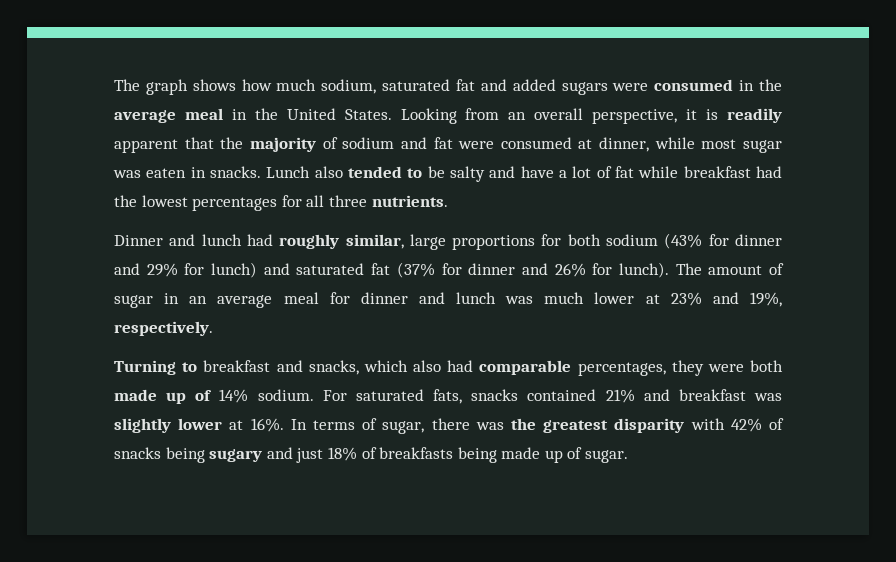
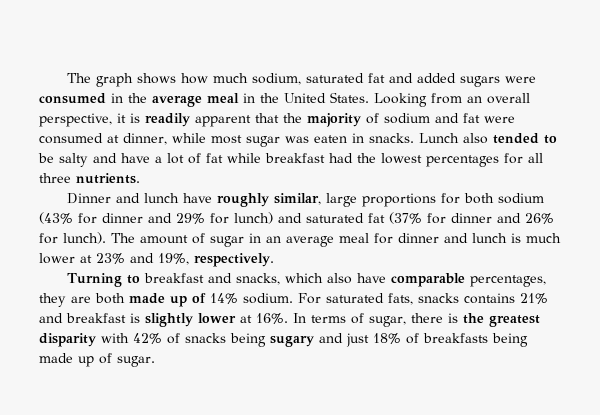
- Dinner and lunch had roughly similar, large proportions for both sodium (43% for dinner and 29% for lunch) and saturated fat (37% for dinner and 26% for lunch).
+ Dinner and lunch have roughly similar, large proportions for both sodium (43% for dinner and 29% for lunch) and saturated fat (37% for dinner and 26% for lunch).
- The amount of sugar in an average meal for dinner and lunch was much lower at 23% and 19%, respectively.
+ The amount of sugar in an average meal for dinner and lunch is much lower at 23% and 19%, respectively.
- Turning to breakfast and snacks, which also had comparable percentages, they were both made up of 14% sodium.
+ Turning to breakfast and snacks, which also have comparable percentages, they are both made up of 14% sodium.
- For saturated fats, snacks contained 21% and breakfast was slightly lower at 16%.
+ For saturated fats, snacks contains 21% and breakfast is slightly lower at 16%.
- In terms of sugar, there was the greatest disparity with 42% of snacks being sugary and just 18% of breakfasts being made up of sugar.
+ In terms of sugar, there is the greatest disparity with 42% of snacks being sugary and just 18% of breakfasts being made up of sugar.

